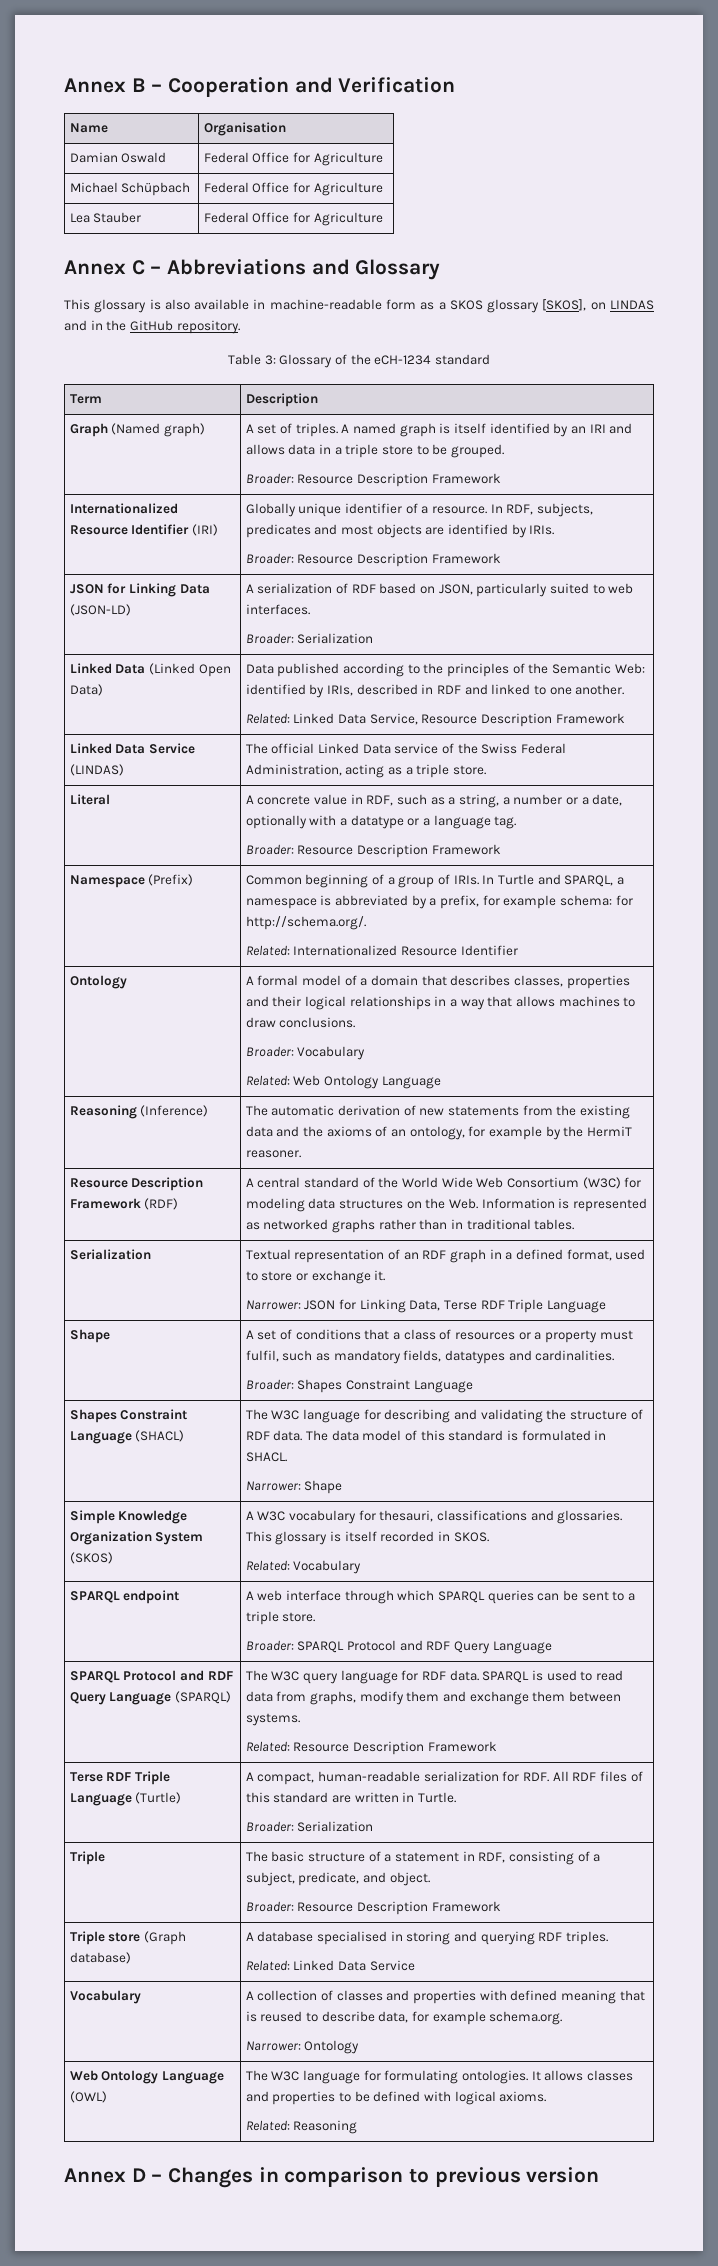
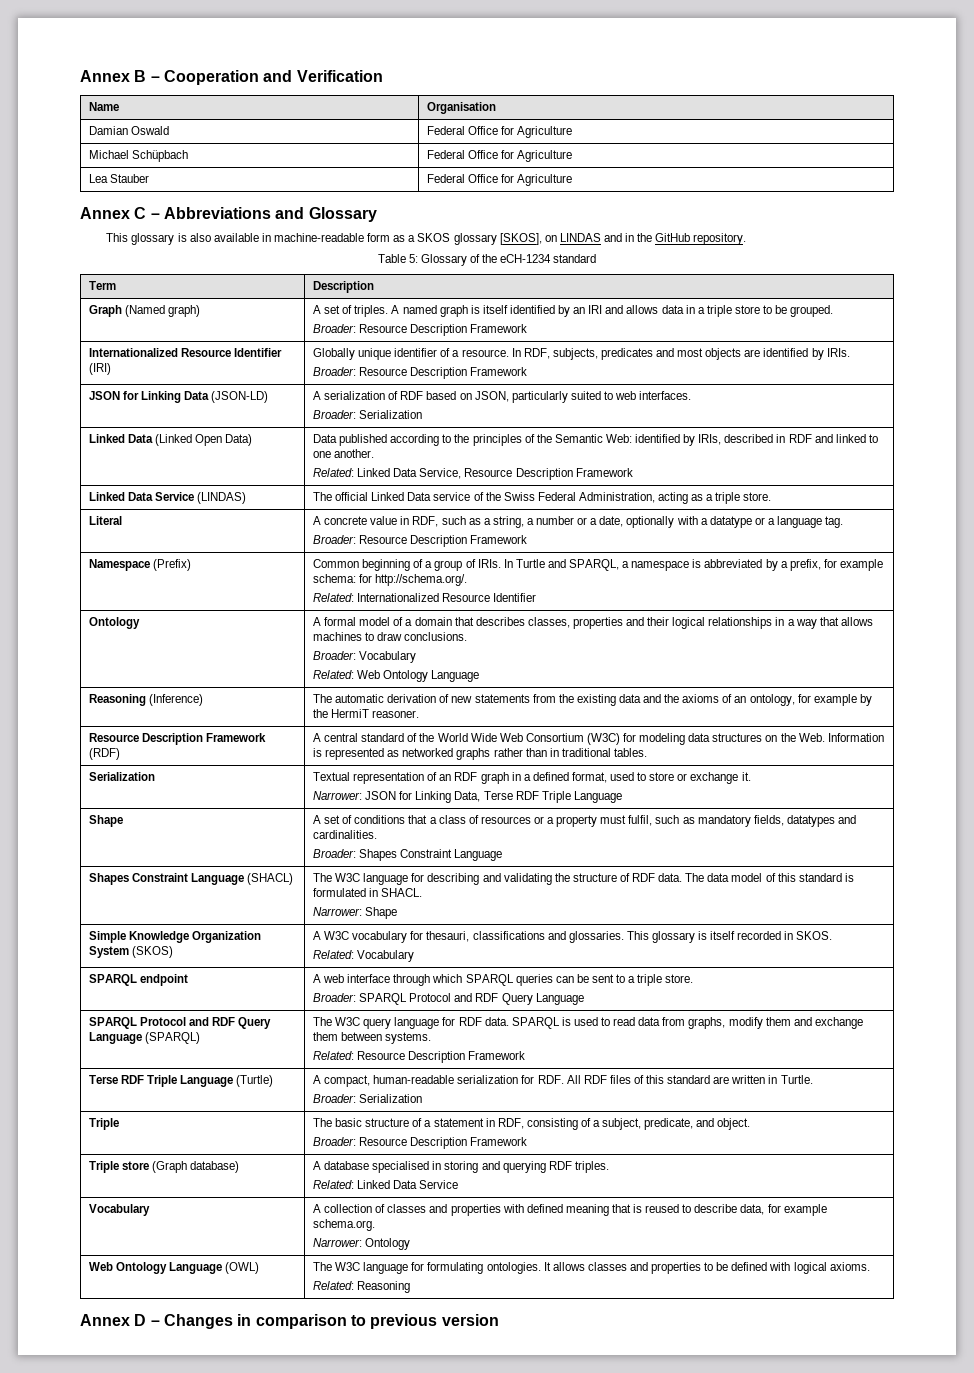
- Table 3: Glossary of the eCH-1234 standard
+ Table 5: Glossary of the eCH-1234 standard

